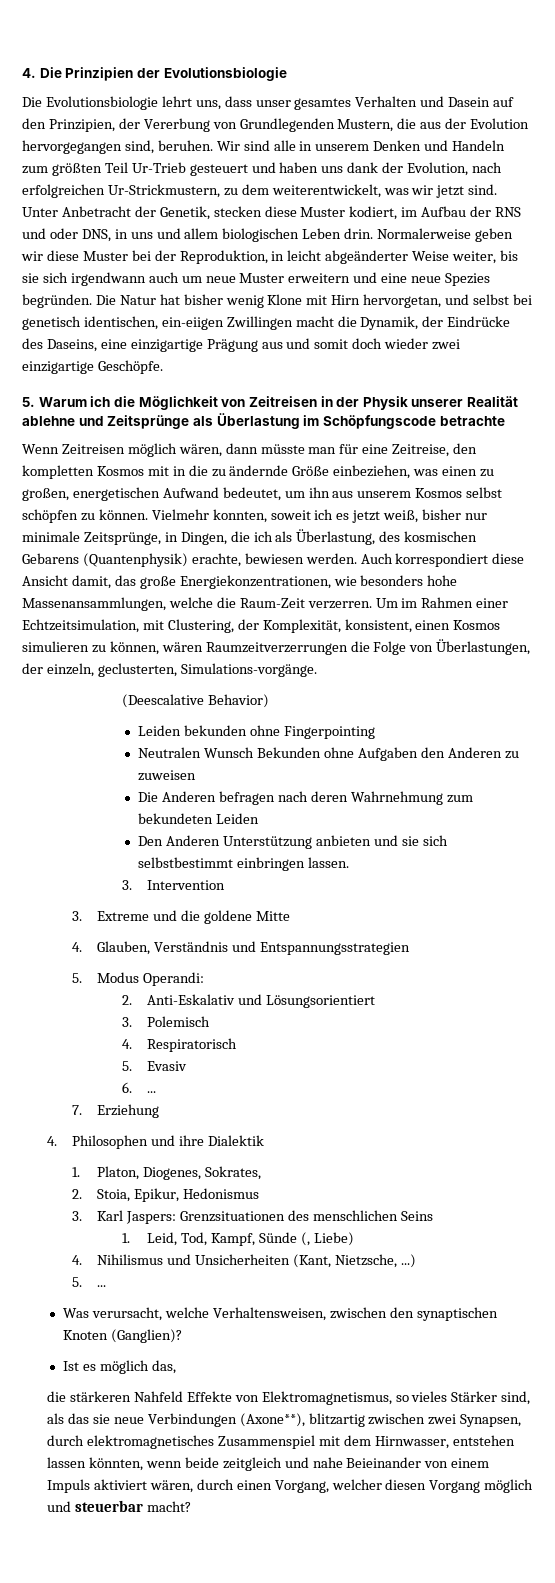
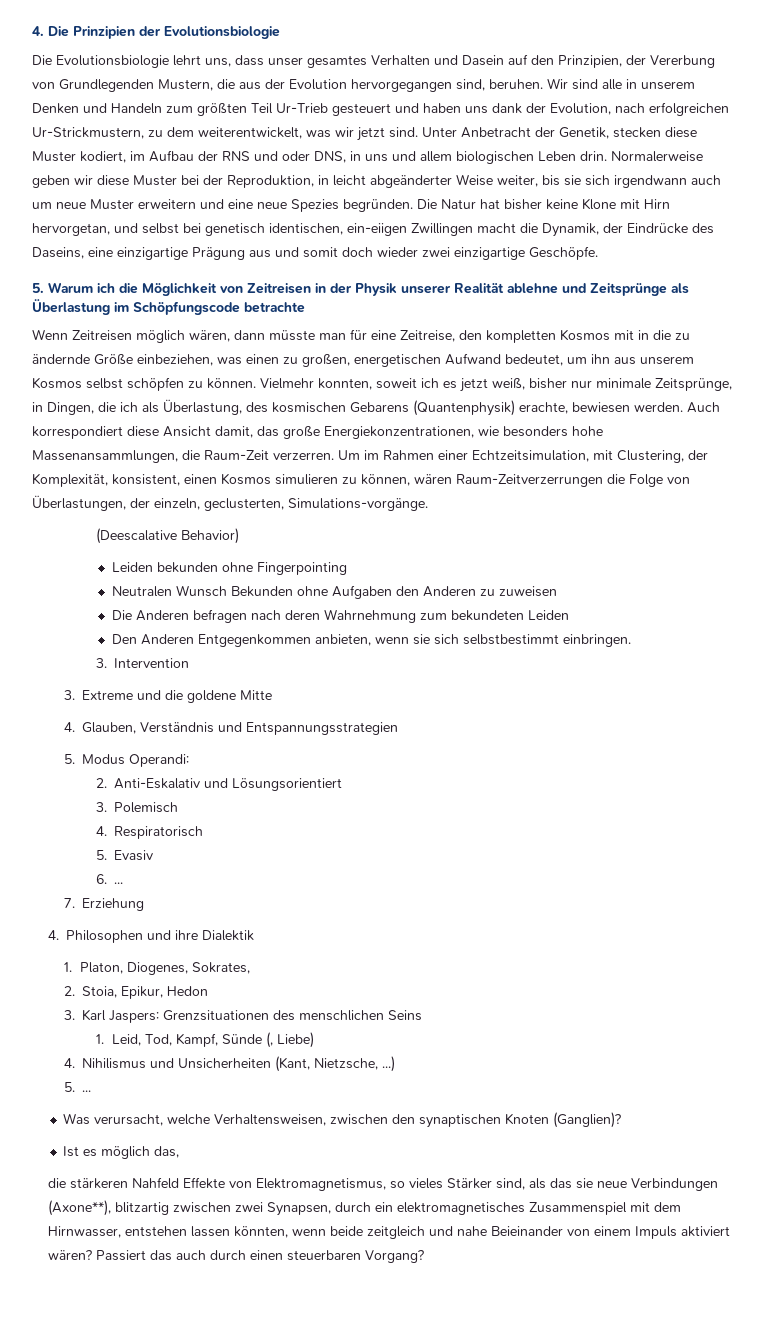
- Die Natur hat bisher wenig Klone mit Hirn hervorgetan, und selbst bei genetisch identischen, ein-eiigen Zwillingen macht die Dynamik, der Eindrücke des Daseins, eine einzigartige Prägung aus und somit doch wieder zwei einzigartige Geschöpfe.
+ Die Natur hat bisher keine Klone mit Hirn hervorgetan, und selbst bei genetisch identischen, ein-eiigen Zwillingen macht die Dynamik, der Eindrücke des Daseins, eine einzigartige Prägung aus und somit doch wieder zwei einzigartige Geschöpfe.
- Auch korrespondiert diese Ansicht damit, das große Energiekonzentrationen, wie besonders hohe Massenansammlungen, welche die Raum-Zeit verzerren.
+ Auch korrespondiert diese Ansicht damit, das große Energiekonzentrationen, wie besonders hohe Massenansammlungen, die Raum-Zeit verzerren.
- Um im Rahmen einer Echtzeitsimulation, mit Clustering, der Komplexität, konsistent, einen Kosmos simulieren zu können, wären Raumzeitverzerrungen die Folge von Überlastungen, der einzeln, geclusterten, Simulations-vorgänge.
+ Um im Rahmen einer Echtzeitsimulation, mit Clustering, der Komplexität, konsistent, einen Kosmos simulieren zu können, wären Raum-Zeitverzerrungen die Folge von Überlastungen, der einzeln, geclusterten, Simulations-vorgänge.
- Den Anderen Unterstützung anbieten und sie sich selbstbestimmt einbringen lassen.
+ Den Anderen Entgegenkommen anbieten, wenn sie sich selbstbestimmt einbringen.
- 2. Stoia, Epikur, Hedonismus
+ 2. Stoia, Epikur, Hedon
- die stärkeren Nahfeld Effekte von Elektromagnetismus, so vieles Stärker sind, als das sie neue Verbindungen (Axone**), blitzartig zwischen zwei Synapsen, durch elektromagnetisches Zusammenspiel mit dem Hirnwasser, entstehen lassen könnten, wenn beide zeitgleich und nahe Beieinander von einem Impuls aktiviert wären, durch einen Vorgang, welcher diesen Vorgang möglich und steuerbar macht?
+ die stärkeren Nahfeld Effekte von Elektromagnetismus, so vieles Stärker sind, als das sie neue Verbindungen (Axone**), blitzartig zwischen zwei Synapsen, durch ein elektromagnetisches Zusammenspiel mit dem Hirnwasser, entstehen lassen könnten, wenn beide zeitgleich und nahe Beieinander von einem Impuls aktiviert wären? Passiert das auch durch einen steuerbaren Vorgang?

